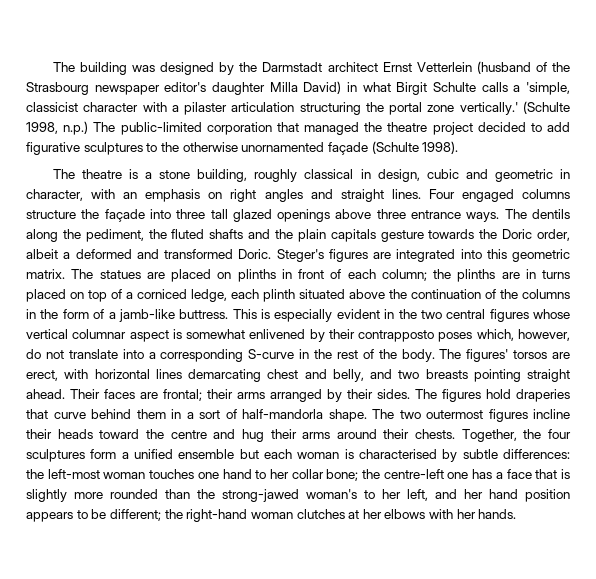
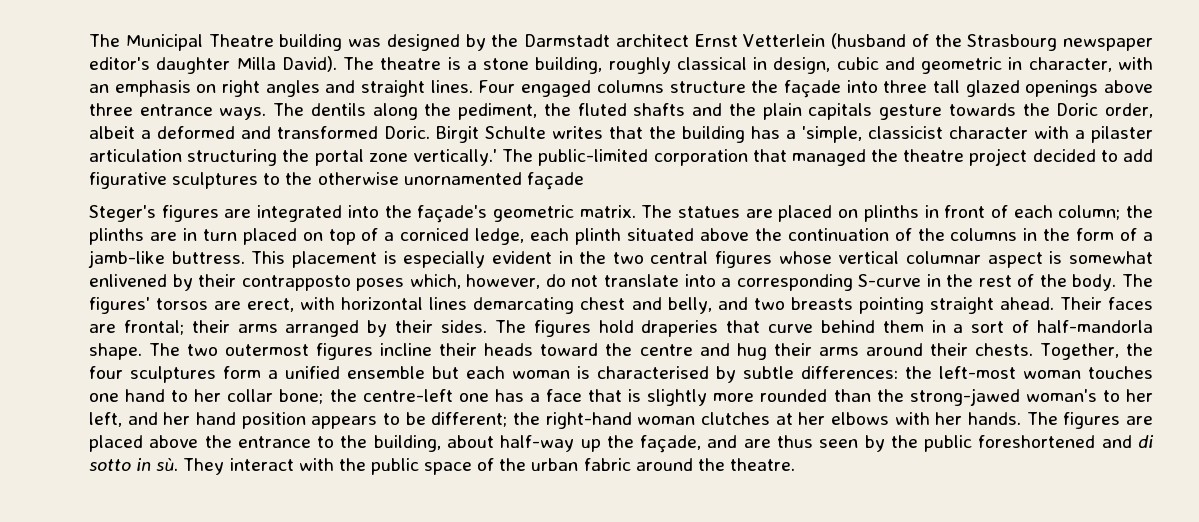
- The building was designed by the Darmstadt architect Ernst Vetterlein (husband of the Strasbourg newspaper editor's daughter Milla David) in what Birgit Schulte calls a 'simple, classicist character with a pilaster articulation structuring the portal zone vertically.' (Schulte 1998, n.p.) The public-limited corporation that managed the theatre project decided to add figurative sculptures to the otherwise unornamented façade (Schulte 1998).
- The theatre is a stone building, roughly classical in design, cubic and geometric in character, with an emphasis on right angles and straight lines.
+ The Municipal Theatre building was designed by the Darmstadt architect Ernst Vetterlein (husband of the Strasbourg newspaper editor's daughter Milla David). The theatre is a stone building, roughly classical in design, cubic and geometric in character, with an emphasis on right angles and straight lines.
- The dentils along the pediment, the fluted shafts and the plain capitals gesture towards the Doric order, albeit a deformed and transformed Doric. Steger's figures are integrated into this geometric matrix.
+ The dentils along the pediment, the fluted shafts and the plain capitals gesture towards the Doric order, albeit a deformed and transformed Doric. Birgit Schulte writes that the building has a 'simple, classicist character with a pilaster articulation structuring the portal zone vertically.' The public-limited corporation that managed the theatre project decided to add figurative sculptures to the otherwise unornamented façade
+ Steger's figures are integrated into the façade's geometric matrix.
- The statues are placed on plinths in front of each column; the plinths are in turns placed on top of a corniced ledge, each plinth situated above the continuation of the columns in the form of a jamb-like buttress.
+ The statues are placed on plinths in front of each column; the plinths are in turn placed on top of a corniced ledge, each plinth situated above the continuation of the columns in the form of a jamb-like buttress.
- This is especially evident in the two central figures whose vertical columnar aspect is somewhat enlivened by their contrapposto poses which, however, do not translate into a corresponding S-curve in the rest of the body.
+ This placement is especially evident in the two central figures whose vertical columnar aspect is somewhat enlivened by their contrapposto poses which, however, do not translate into a corresponding S-curve in the rest of the body.
+ The figures are placed above the entrance to the building, about half-way up the façade, and are thus seen by the public foreshortened and di sotto in sù. They interact with the public space of the urban fabric around the theatre.

